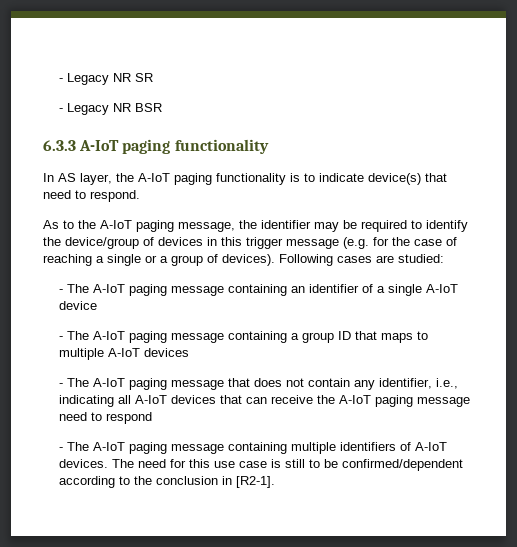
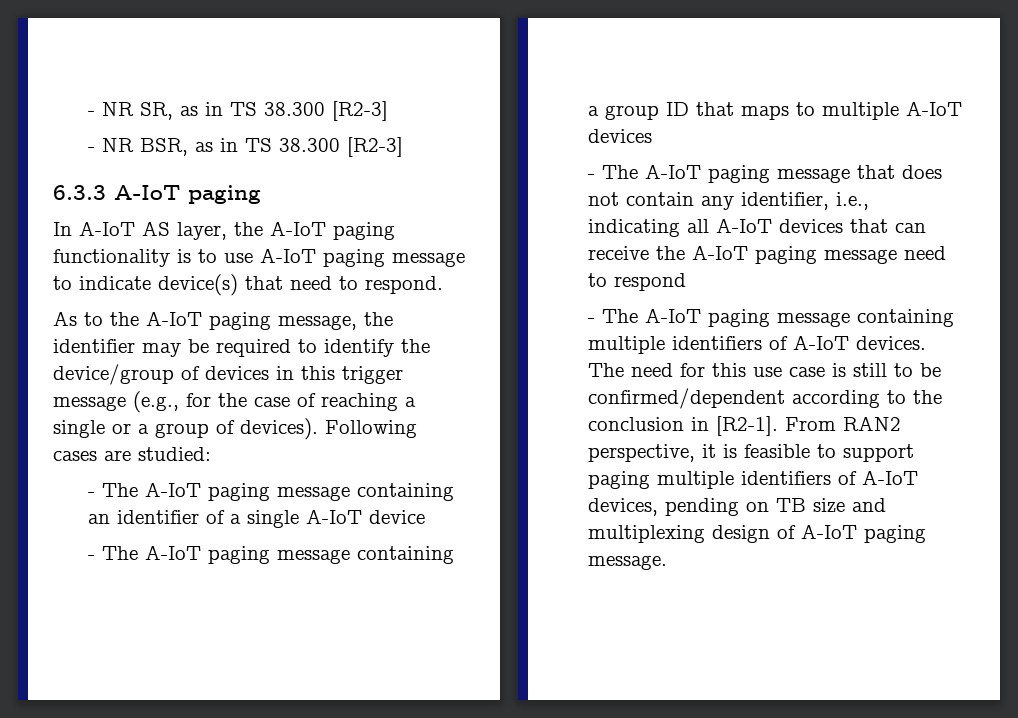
- - Legacy NR SR
- - Legacy NR BSR
+ - NR SR, as in TS 38.300 [R2-3]
+ - NR BSR, as in TS 38.300 [R2-3]
- 6.3.3 A-IoT paging functionality
+ 6.3.3 A-IoT paging
- In AS layer, the A-IoT paging functionality is to indicate device(s) that need to respond.
+ In A-IoT AS layer, the A-IoT paging functionality is to use A-IoT paging message to indicate device(s) that need to respond.
- As to the A-IoT paging message, the identifier may be required to identify the device/group of devices in this trigger message (e.g. for the case of reaching a single or a group of devices).
+ As to the A-IoT paging message, the identifier may be required to identify the device/group of devices in this trigger message (e.g., for the case of reaching a single or a group of devices).
+ From RAN2 perspective, it is feasible to support paging multiple identifiers of A-IoT devices, pending on TB size and multiplexing design of A-IoT paging message.

